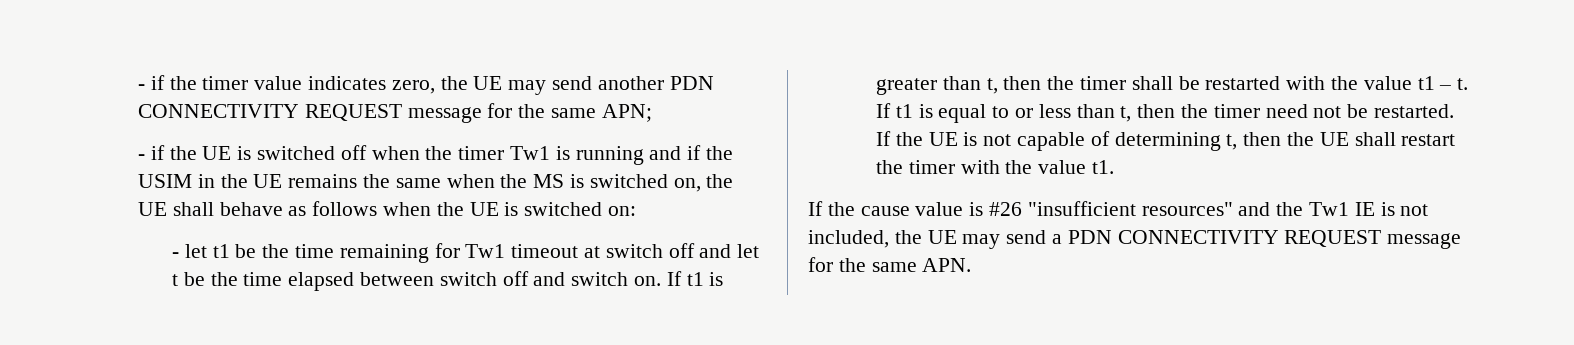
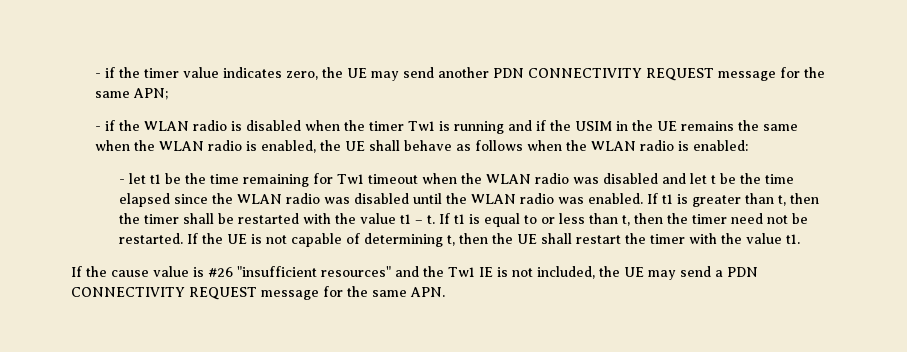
- - if the UE is switched off when the timer Tw1 is running and if the USIM in the UE remains the same when the MS is switched on, the UE shall behave as follows when the UE is switched on:
+ - if the WLAN radio is disabled when the timer Tw1 is running and if the USIM in the UE remains the same when the WLAN radio is enabled, the UE shall behave as follows when the WLAN radio is enabled:
- - let t1 be the time remaining for Tw1 timeout at switch off and let t be the time elapsed between switch off and switch on.
+ - let t1 be the time remaining for Tw1 timeout when the WLAN radio was disabled and let t be the time elapsed since the WLAN radio was disabled until the WLAN radio was enabled.

